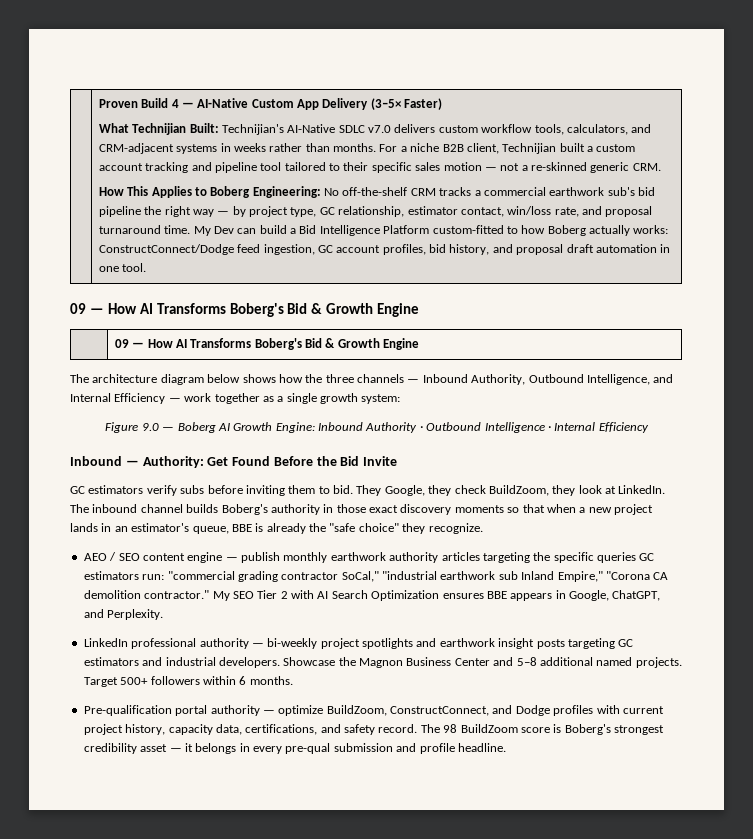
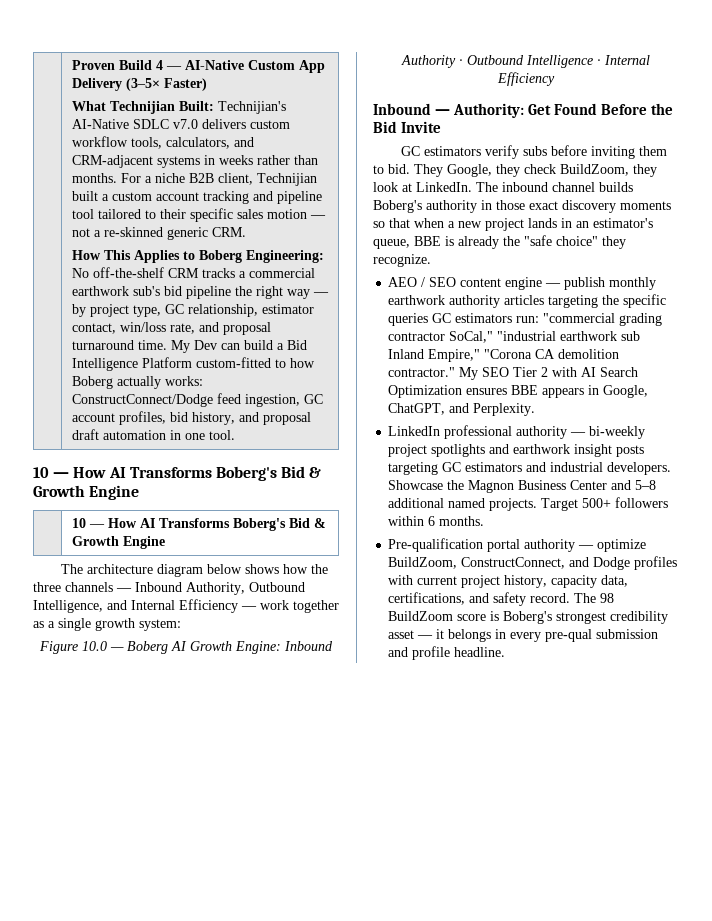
  My Dev can build a Bid Intelligence Platform custom-fitted to how Boberg actually works: ConstructConnect/Dodge feed ingestion, GC account profiles, bid history, and proposal draft automation in one tool.
- 09 — How AI Transforms Boberg's Bid & Growth Engine
+ 10 — How AI Transforms Boberg's Bid & Growth Engine
- | 09 — How AI Transforms Boberg's Bid & Growth Engine
+ | 10 — How AI Transforms Boberg's Bid & Growth Engine
- Figure 9.0 — Boberg AI Growth Engine: Inbound Authority · Outbound Intelligence · Internal Efficiency
+ Figure 10.0 — Boberg AI Growth Engine: Inbound Authority · Outbound Intelligence · Internal Efficiency

